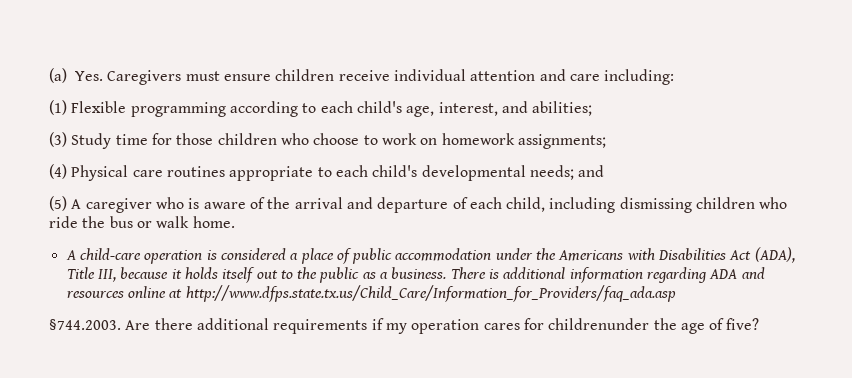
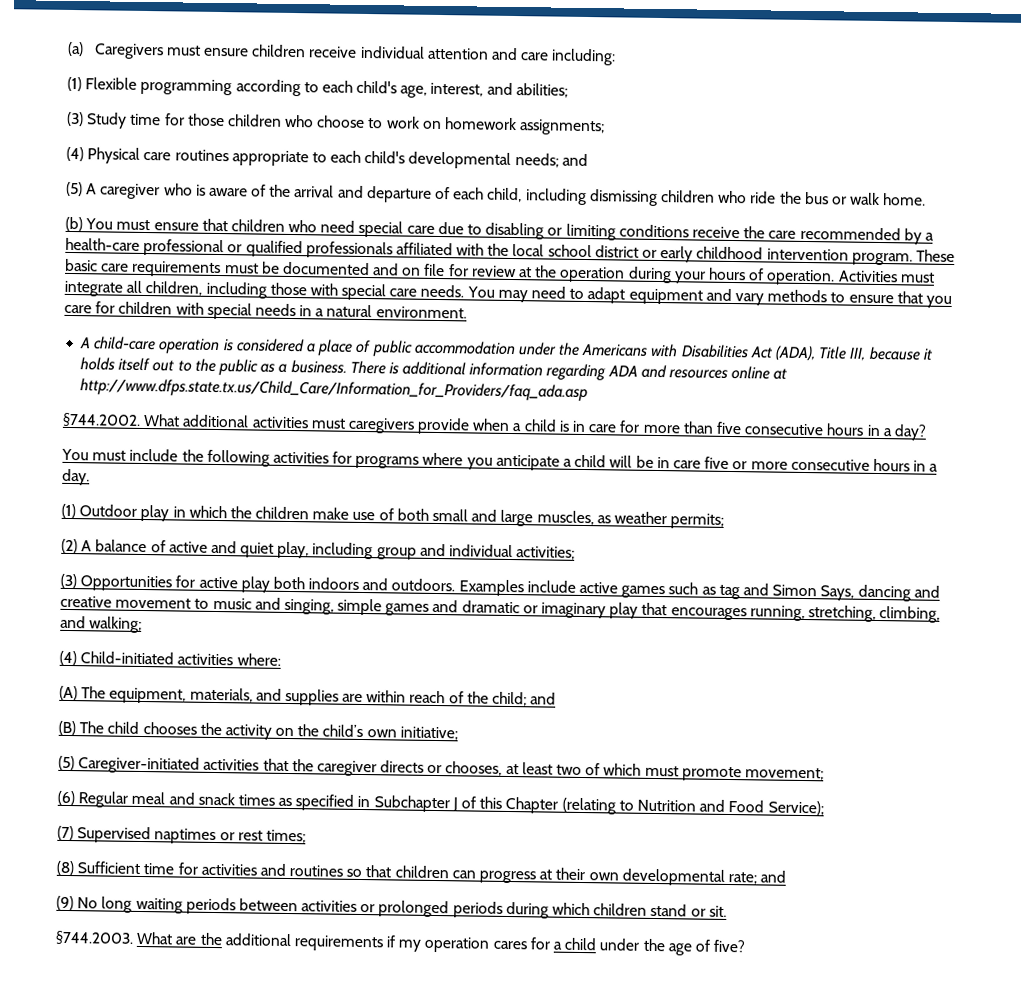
- (a) Yes. Caregivers must ensure children receive individual attention and care including:
+ (a) Caregivers must ensure children receive individual attention and care including:
+ (b) You must ensure that children who need special care due to disabling or limiting conditions receive the care recommended by a health-care professional or qualified professionals affiliated with the local school district or early childhood intervention program. These basic care requirements must be documented and on file for review at the operation during your hours of operation. Activities must integrate all children, including those with special care needs. You may need to adapt equipment and vary methods to ensure that you care for children with special needs in a natural environment.
- §744.2003. Are there additional requirements if my operation cares for childrenunder the age of five?
+ §744.2002. What additional activities must caregivers provide when a child is in care for more than five consecutive hours in a day?
+ You must include the following activities for programs where you anticipate a child will be in care five or more consecutive hours in a day.
+ (1) Outdoor play in which the children make use of both small and large muscles, as weather permits;
+ (2) A balance of active and quiet play, including group and individual activities;
+ (3) Opportunities for active play both indoors and outdoors. Examples include active games such as tag and Simon Says, dancing and creative movement to music and singing, simple games and dramatic or imaginary play that encourages running, stretching, climbing, and walking;
+ (4) Child-initiated activities where:
+ (A) The equipment, materials, and supplies are within reach of the child; and
+ (B) The child chooses the activity on the child’s own initiative;
+ (5) Caregiver-initiated activities that the caregiver directs or chooses, at least two of which must promote movement;
+ (6) Regular meal and snack times as specified in Subchapter J of this Chapter (relating to Nutrition and Food Service);
+ (7) Supervised naptimes or rest times;
+ (8) Sufficient time for activities and routines so that children can progress at their own developmental rate; and
+ (9) No long waiting periods between activities or prolonged periods during which children stand or sit.
+ §744.2003. What are the additional requirements if my operation cares for a child under the age of five?

